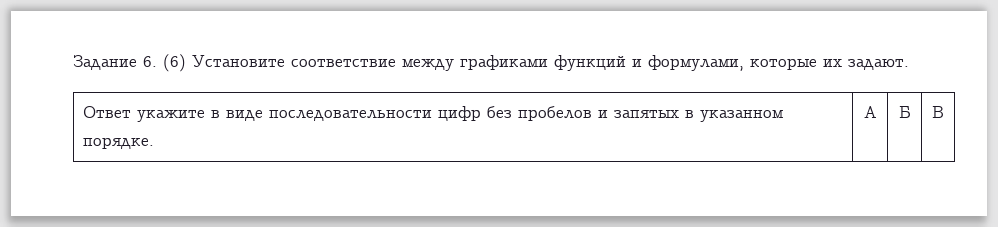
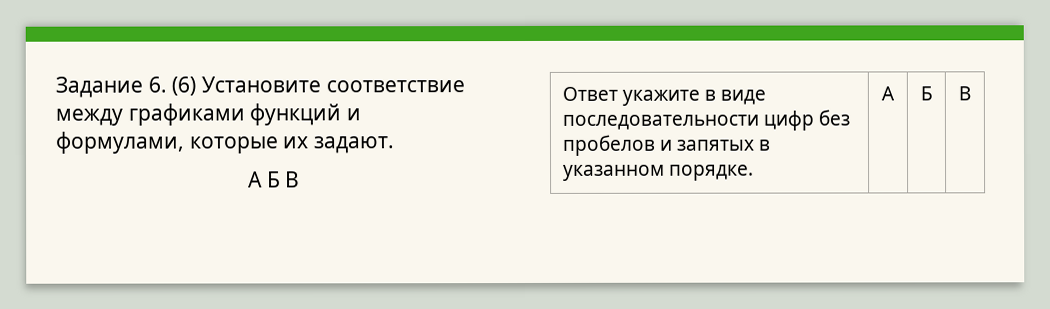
+ А Б В

